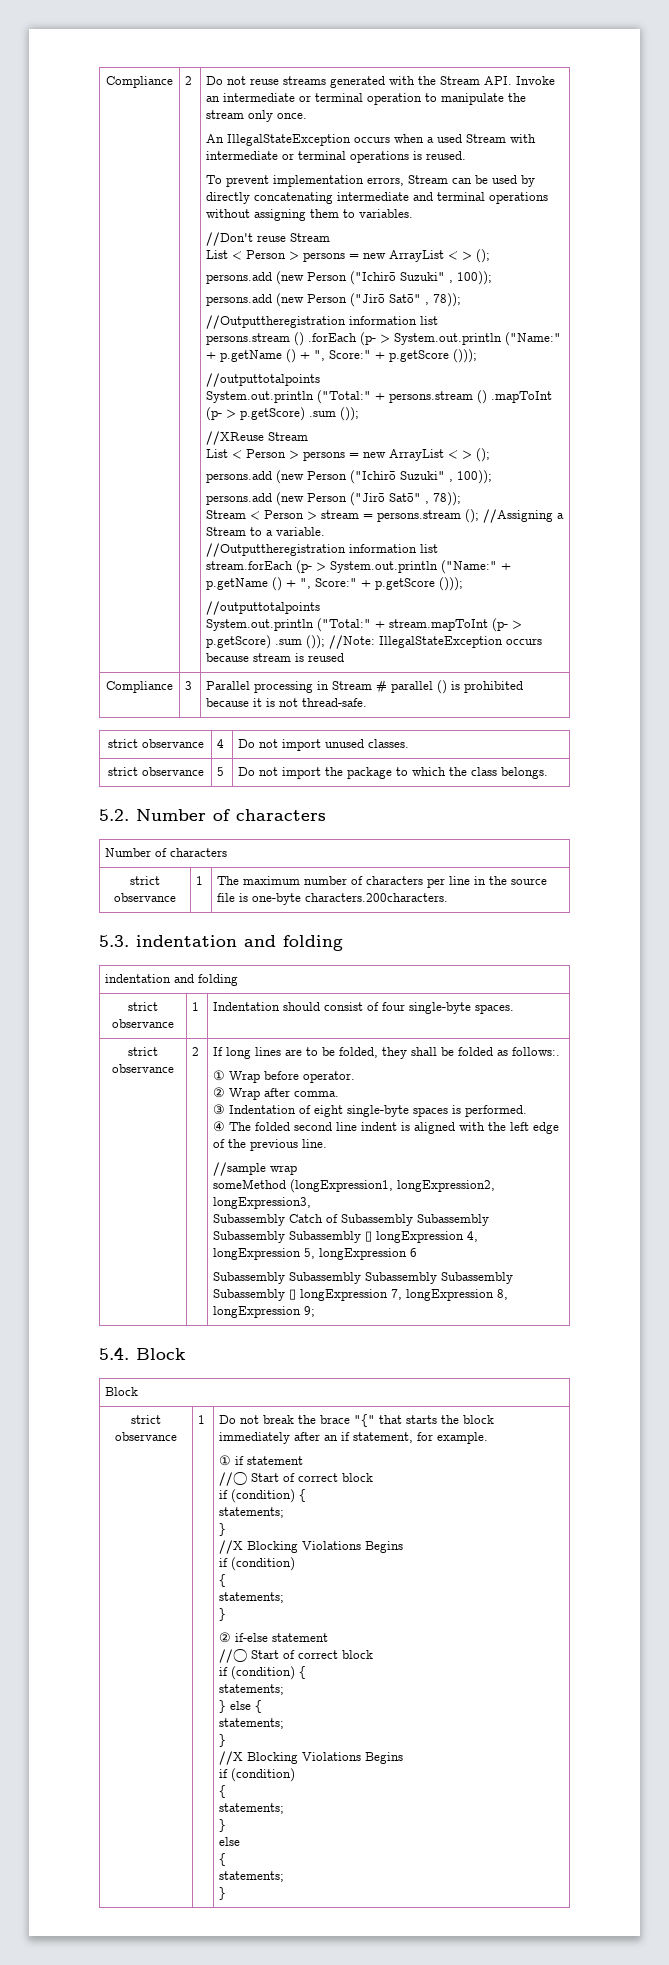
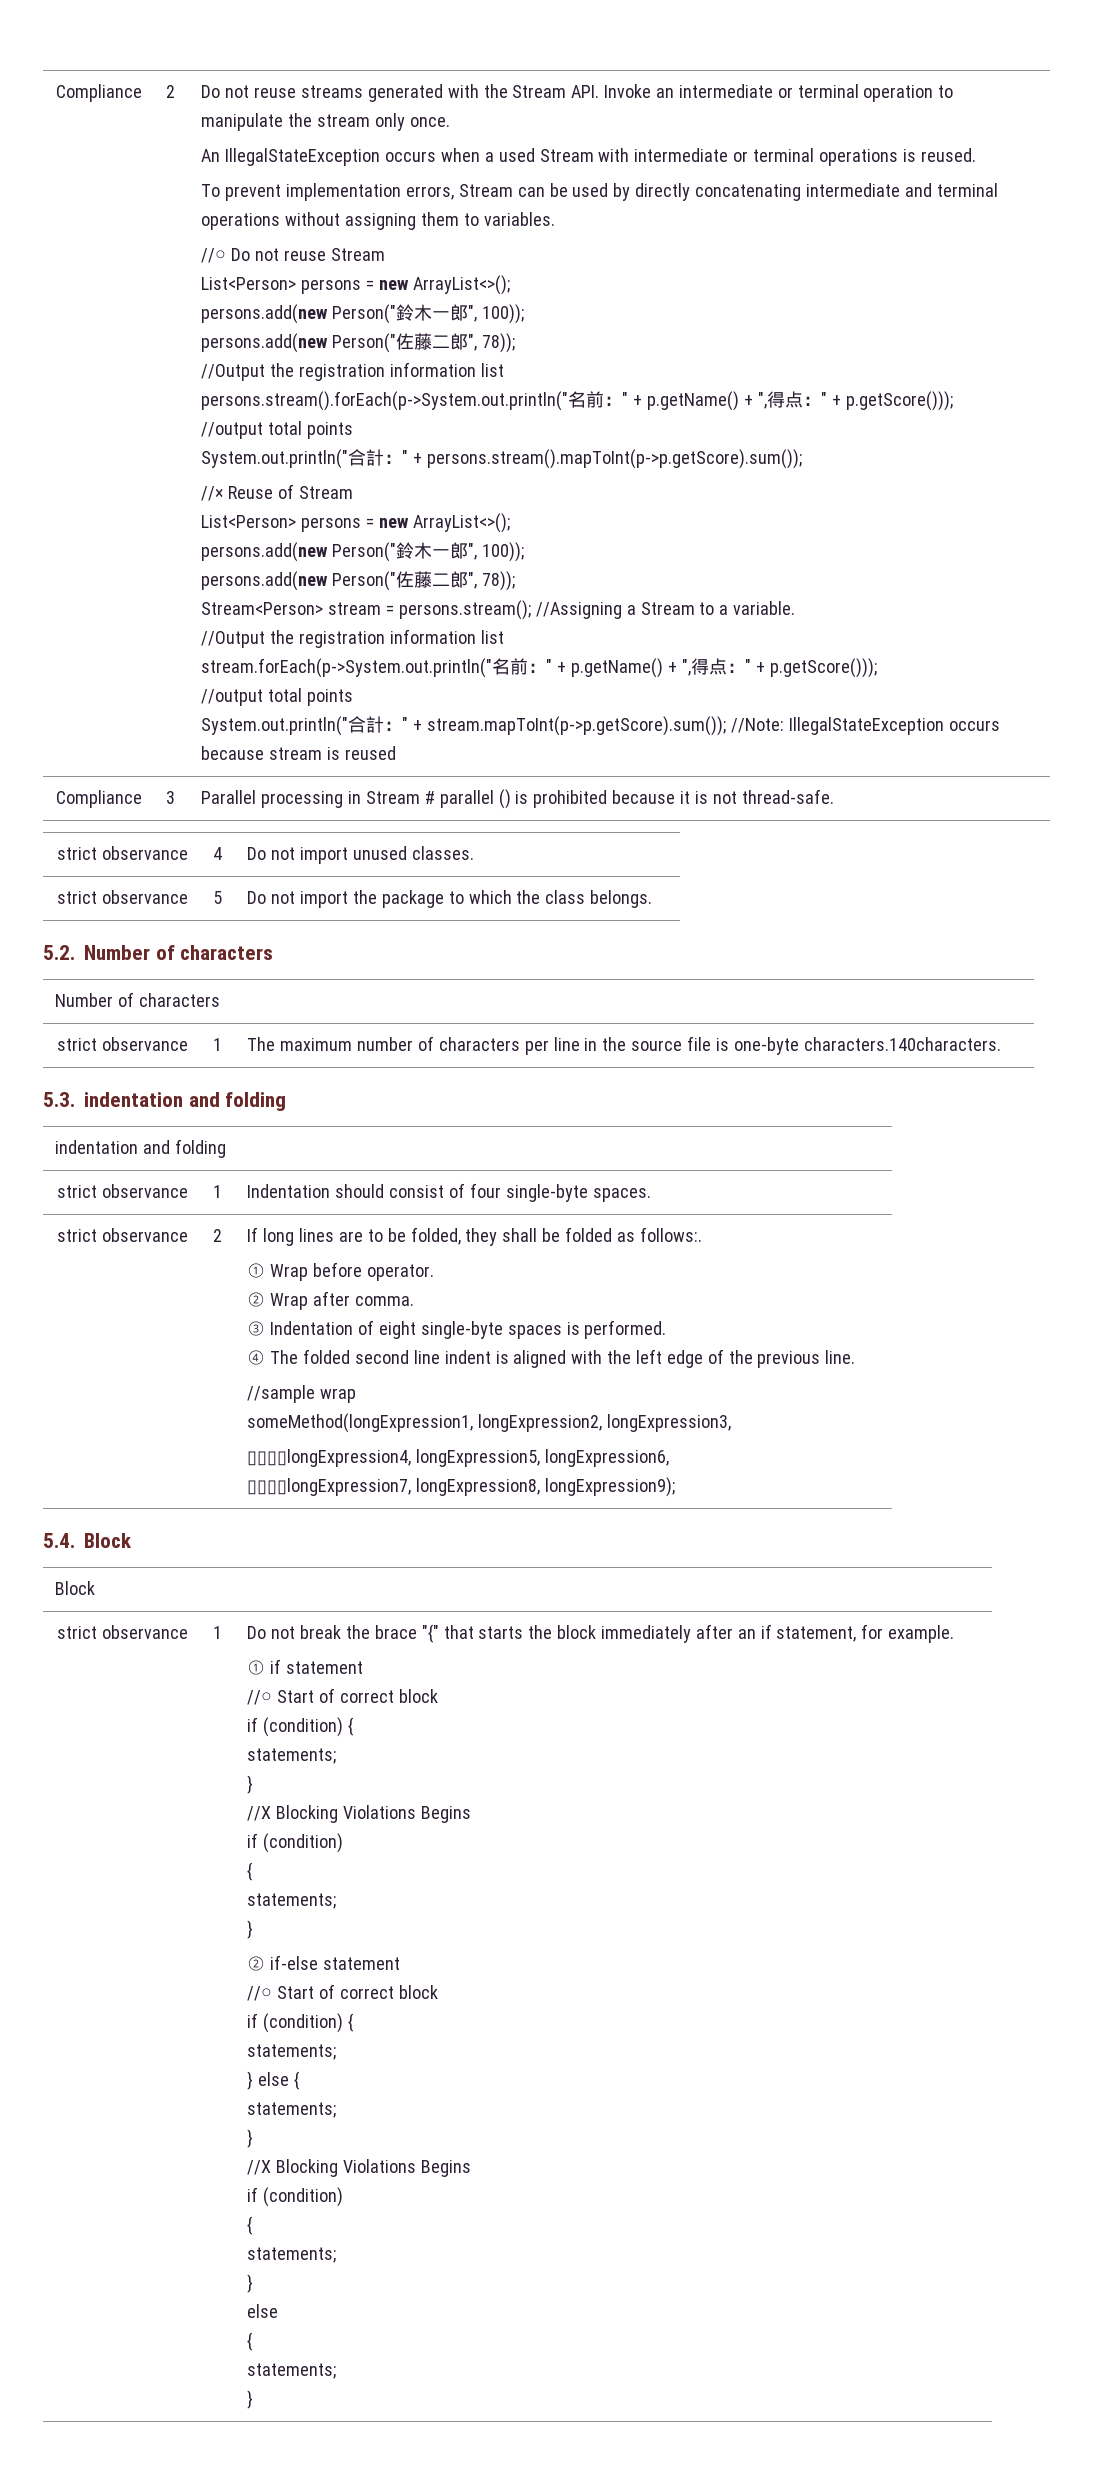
- //Don't reuse Stream
- List < Person > persons = new ArrayList < > ();
- persons.add (new Person ("Ichirō Suzuki" , 100));
- persons.add (new Person ("Jirō Satō" , 78));
- //Outputtheregistration information list
- persons.stream () .forEach (p- > System.out.println ("Name:" + p.getName () + ", Score:" + p.getScore ()));
- //outputtotalpoints
- System.out.println ("Total:" + persons.stream () .mapToInt (p- > p.getScore) .sum ());
- //XReuse Stream
- List < Person > persons = new ArrayList < > ();
- persons.add (new Person ("Ichirō Suzuki" , 100));
- persons.add (new Person ("Jirō Satō" , 78));
- Stream < Person > stream = persons.stream (); //Assigning a Stream to a variable.
- //Outputtheregistration information list
- stream.forEach (p- > System.out.println ("Name:" + p.getName () + ", Score:" + p.getScore ()));
- //outputtotalpoints
- System.out.println ("Total:" + stream.mapToInt (p- > p.getScore) .sum ()); //Note: IllegalStateException occurs because stream is reused
+ //○ Do not reuse Stream
+ List<Person> persons = new ArrayList<>();
+ persons.add(new Person("鈴木一郎", 100));
+ persons.add(new Person("佐藤二郎", 78));
+ //Output the registration information list
+ persons.stream().forEach(p->System.out.println("名前：" + p.getName() + ",得点：" + p.getScore()));
+ //output total points
+ System.out.println("合計：" + persons.stream().mapToInt(p->p.getScore).sum());
+ //× Reuse of Stream
+ List<Person> persons = new ArrayList<>();
+ persons.add(new Person("鈴木一郎", 100));
+ persons.add(new Person("佐藤二郎", 78));
+ Stream<Person> stream = persons.stream(); //Assigning a Stream to a variable.
+ //Output the registration information list
+ stream.forEach(p->System.out.println("名前：" + p.getName() + ",得点：" + p.getScore()));
+ //output total points
+ System.out.println("合計：" + stream.mapToInt(p->p.getScore).sum()); //Note: IllegalStateException occurs because stream is reused
- strict observance | 1 | The maximum number of characters per line in the source file is one-byte characters.200characters.
+ strict observance | 1 | The maximum number of characters per line in the source file is one-byte characters.140characters.
- someMethod (longExpression1, longExpression2, longExpression3,
+ someMethod(longExpression1, longExpression2, longExpression3,
- Subassembly Catch of Subassembly Subassembly Subassembly Subassembly ▯ longExpression 4, longExpression 5, longExpression 6
- Subassembly Subassembly Subassembly Subassembly Subassembly ▯ longExpression 7, longExpression 8, longExpression 9;
+ ▯▯▯▯longExpression4, longExpression5, longExpression6,
+ ▯▯▯▯longExpression7, longExpression8, longExpression9);

